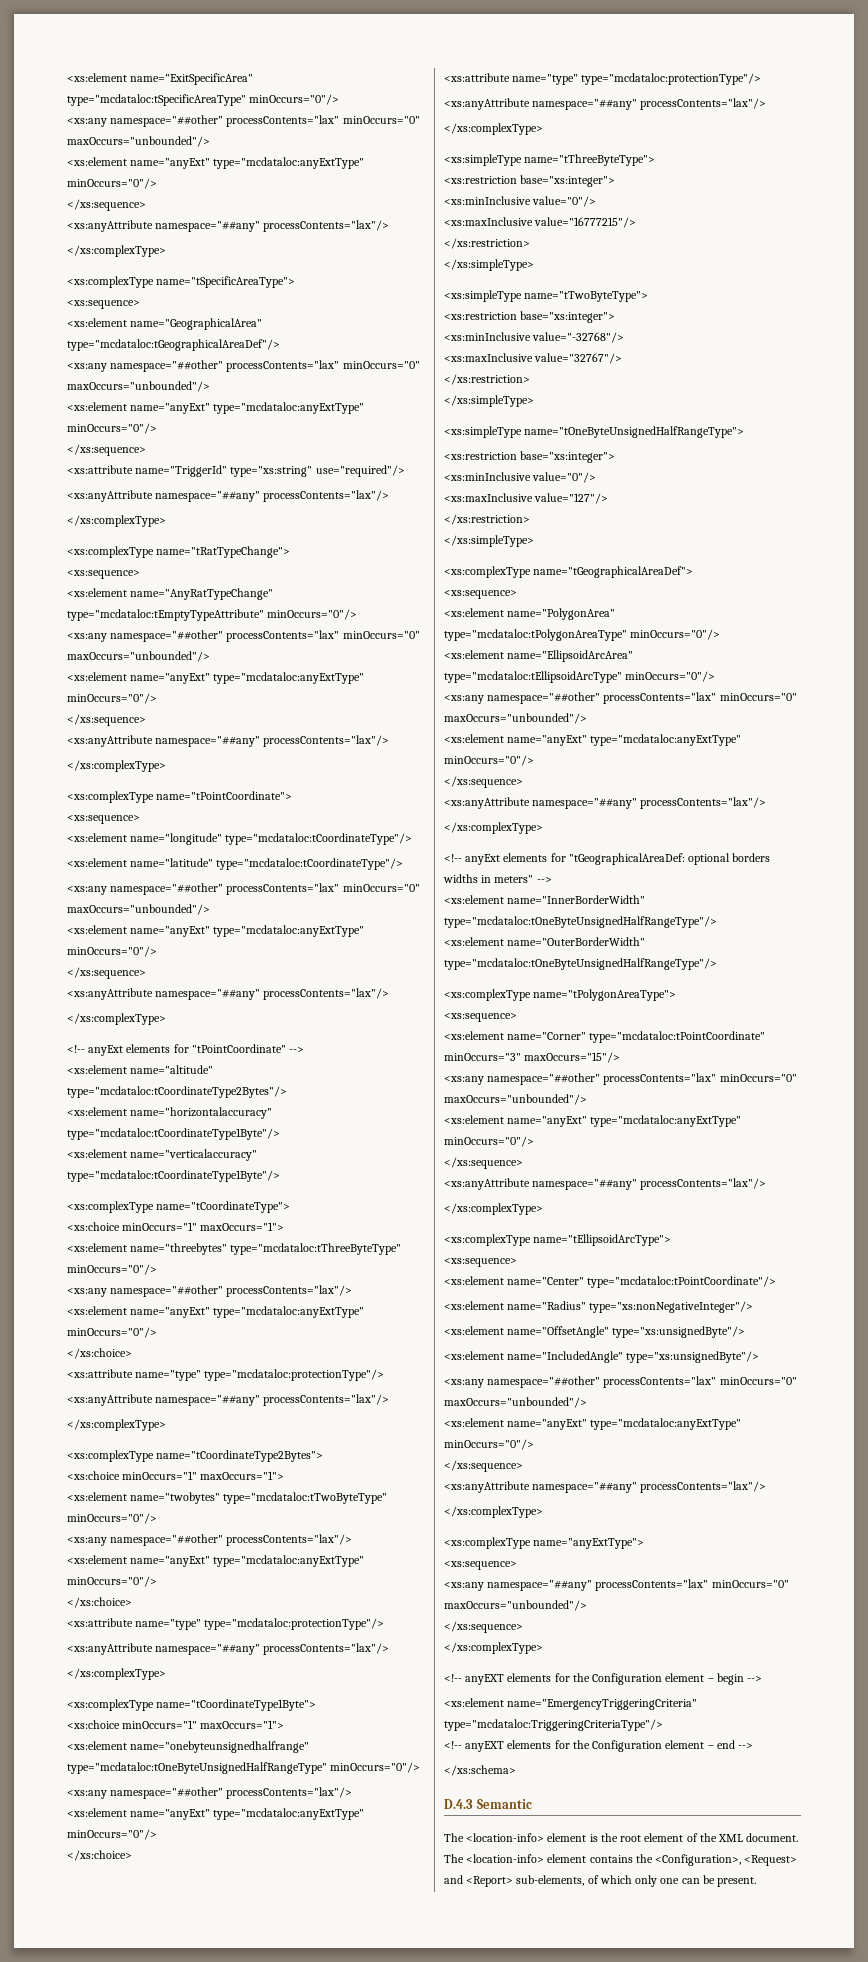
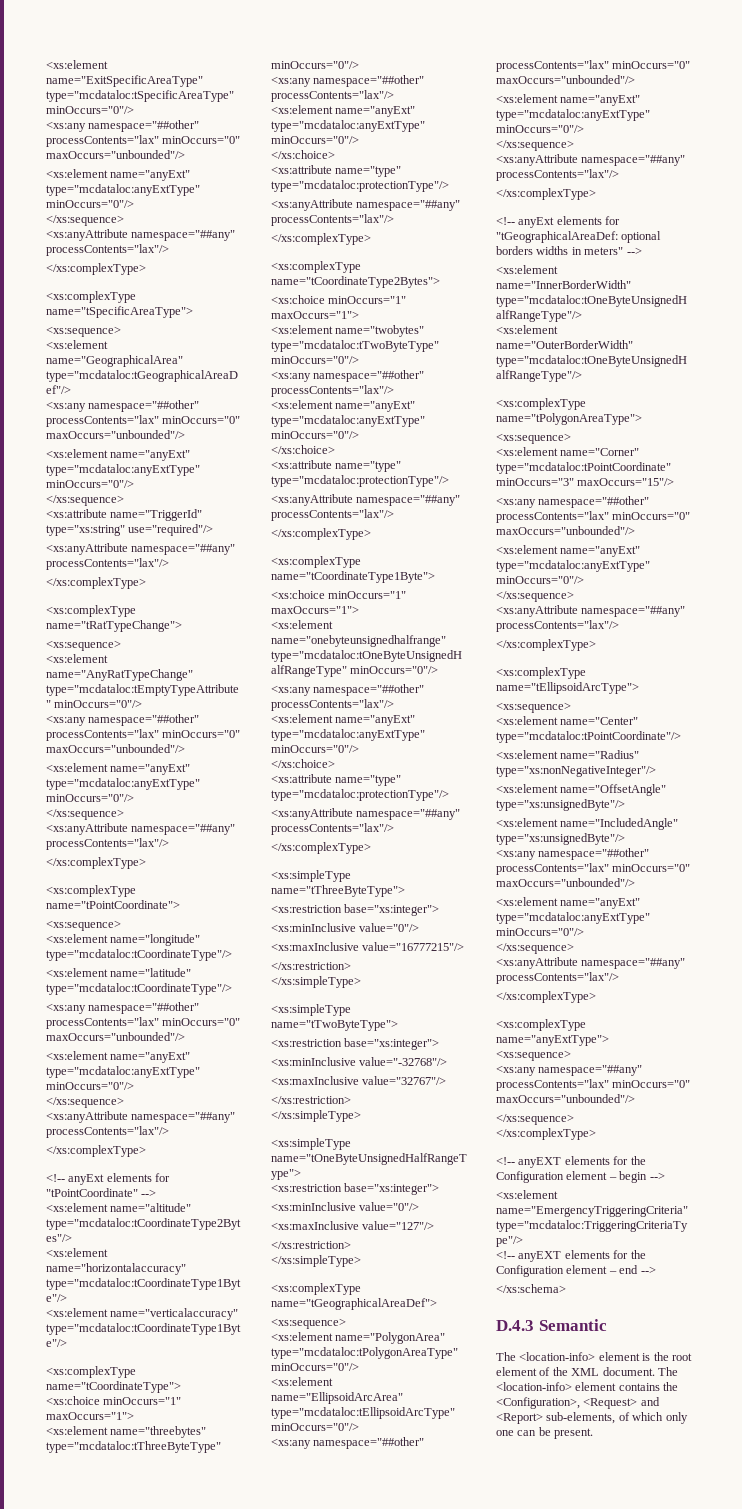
- <xs:element name="ExitSpecificArea" type="mcdataloc:tSpecificAreaType" minOccurs="0"/>
+ <xs:element name="ExitSpecificAreaType" type="mcdataloc:tSpecificAreaType" minOccurs="0"/>

